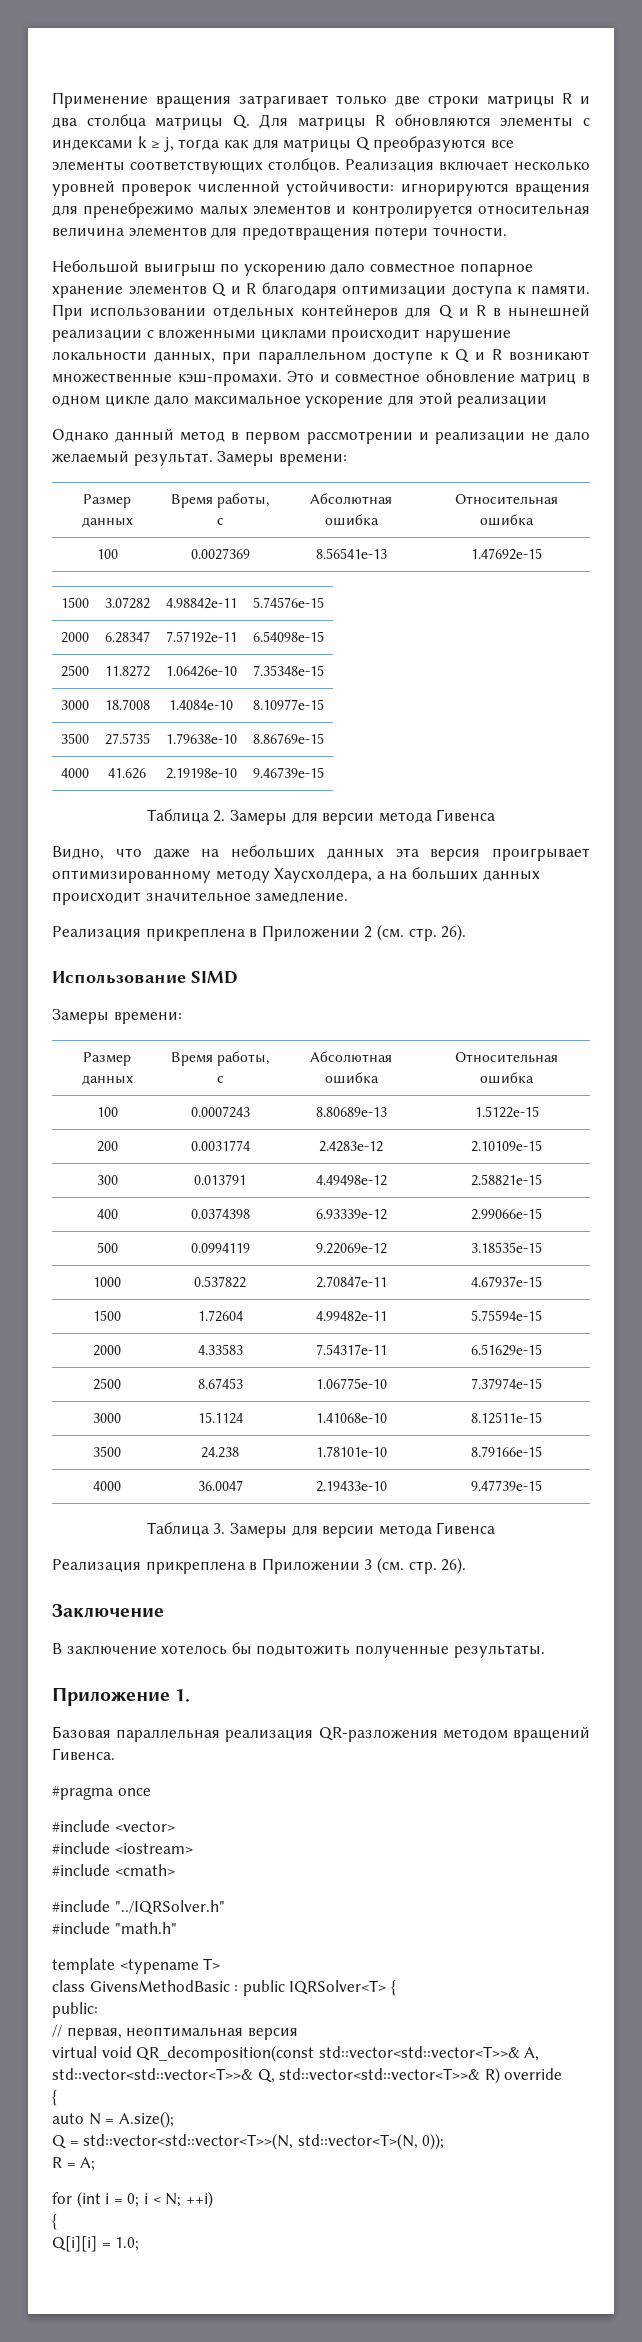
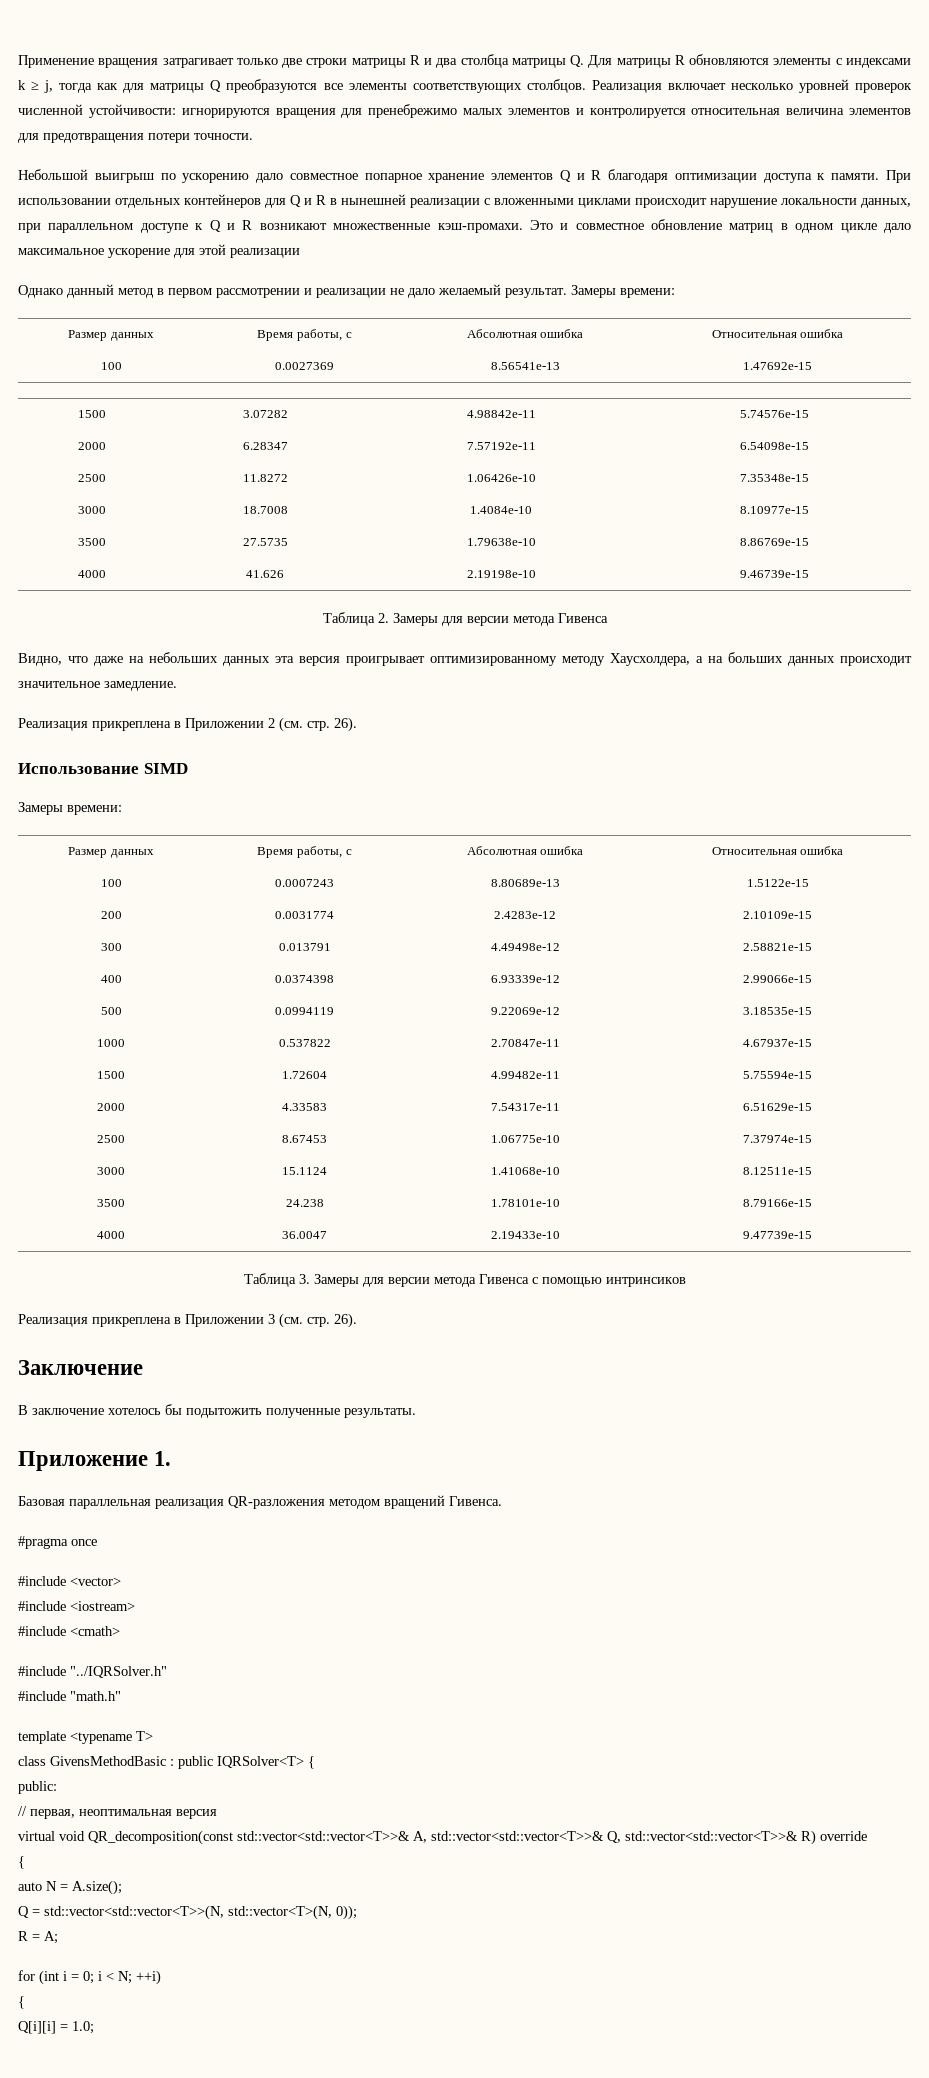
- Таблица 3. Замеры для версии метода Гивенса
+ Таблица 3. Замеры для версии метода Гивенса с помощью интринсиков

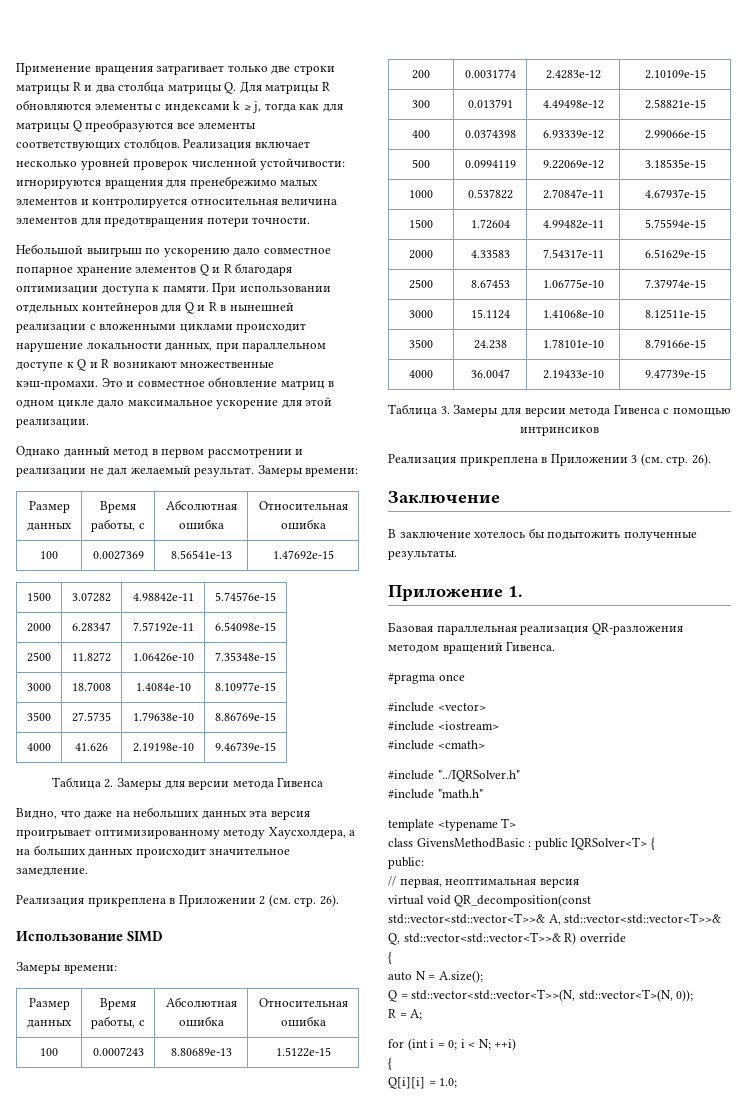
- Это и совместное обновление матриц в одном цикле дало максимальное ускорение для этой реализации
+ Это и совместное обновление матриц в одном цикле дало максимальное ускорение для этой реализации.
- Однако данный метод в первом рассмотрении и реализации не дало желаемый результат.
+ Однако данный метод в первом рассмотрении и реализации не дал желаемый результат.

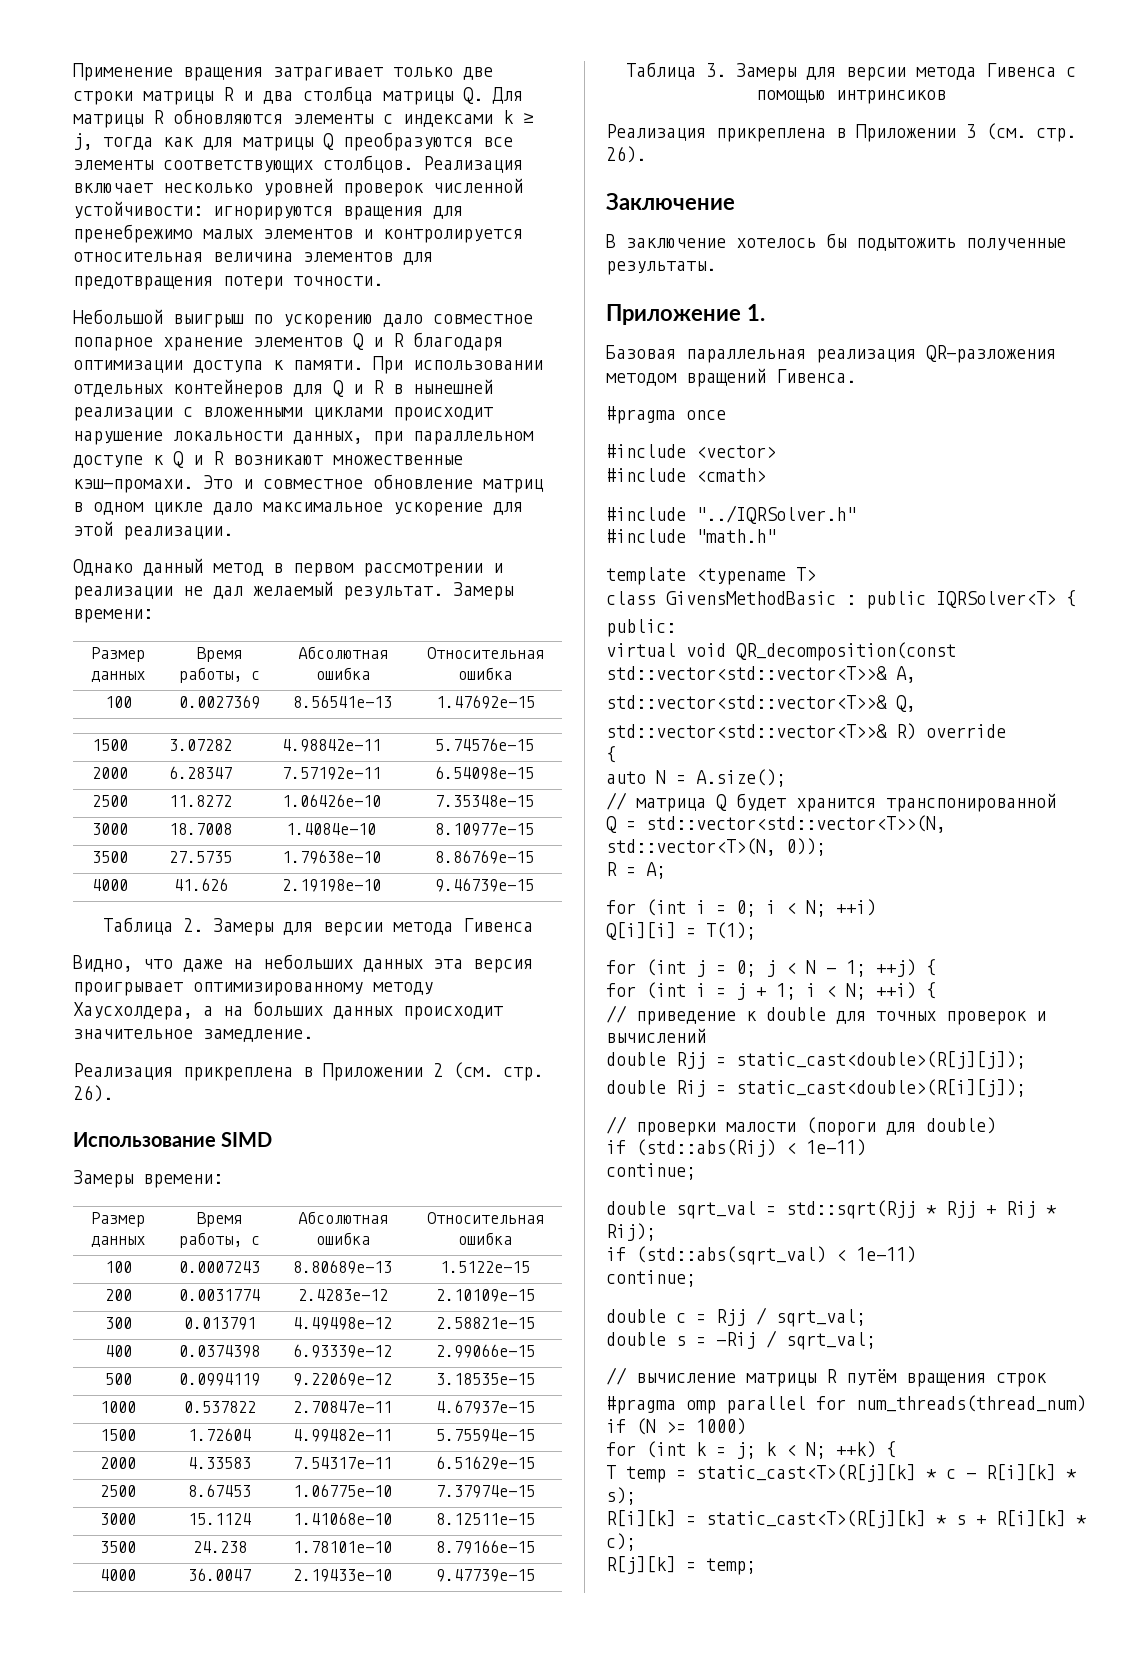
- #include <iostream>
- // первая, неоптимальная версия
- virtual void QR_decomposition(const std::vector<std::vector<T>>& A, std::vector<std::vector<T>>& Q, std::vector<std::vector<T>>& R) override
+ virtual void QR_decomposition(const std::vector<std::vector<T>>& A,
+ std::vector<std::vector<T>>& Q,
+ std::vector<std::vector<T>>& R) override
+ // матрица Q будет хранится транспонированной
  for (int i = 0; i < N; ++i)
- {
- Q[i][i] = 1.0;
+ Q[i][i] = T(1);
+ for (int j = 0; j < N - 1; ++j) {
+ for (int i = j + 1; i < N; ++i) {
+ // приведение к double для точных проверок и вычислений
+ double Rjj = static_cast<double>(R[j][j]);
+ double Rij = static_cast<double>(R[i][j]);
+ // проверки малости (пороги для double)
+ if (std::abs(Rij) < 1e-11)
+ continue;
+ double sqrt_val = std::sqrt(Rjj * Rjj + Rij * Rij);
+ if (std::abs(sqrt_val) < 1e-11)
+ continue;
+ double c = Rjj / sqrt_val;
+ double s = -Rij / sqrt_val;
+ // вычисление матрицы R путём вращения строк
+ #pragma omp parallel for num_threads(thread_num) if (N >= 1000)
+ for (int k = j; k < N; ++k) {
+ T temp = static_cast<T>(R[j][k] * c - R[i][k] * s);
+ R[i][k] = static_cast<T>(R[j][k] * s + R[i][k] * c);
+ R[j][k] = temp;

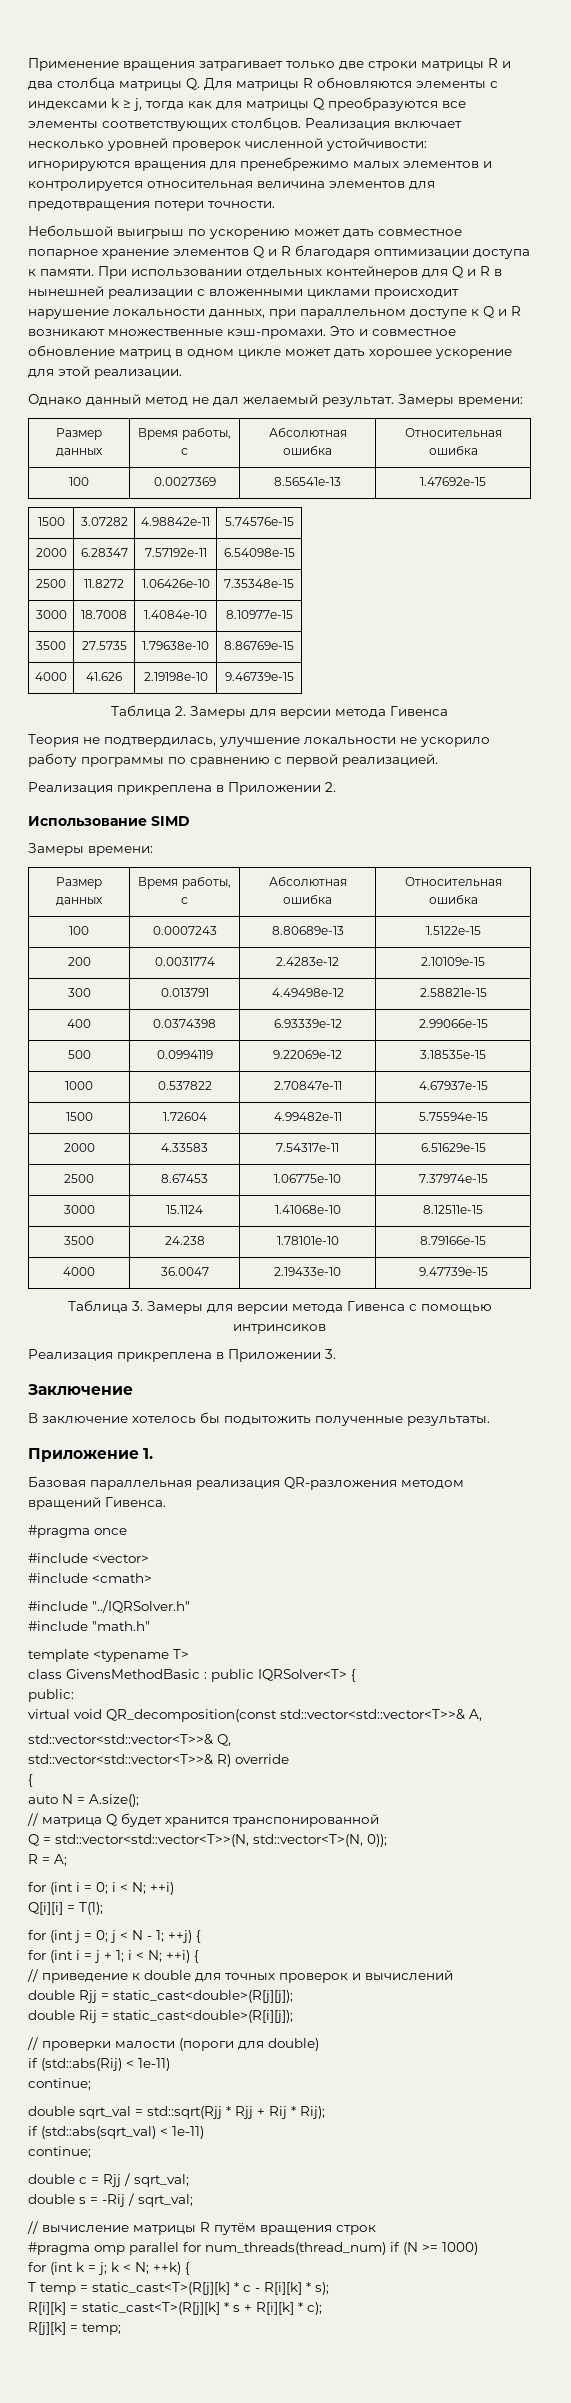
- Небольшой выигрыш по ускорению дало совместное попарное хранение элементов Q и R благодаря оптимизации доступа к памяти.
+ Небольшой выигрыш по ускорению может дать совместное попарное хранение элементов Q и R благодаря оптимизации доступа к памяти.
- Это и совместное обновление матриц в одном цикле дало максимальное ускорение для этой реализации.
+ Это и совместное обновление матриц в одном цикле может дать хорошее ускорение для этой реализации.
- Однако данный метод в первом рассмотрении и реализации не дал желаемый результат.
+ Однако данный метод не дал желаемый результат.
- Видно, что даже на небольших данных эта версия проигрывает оптимизированному методу Хаусхолдера, а на больших данных происходит значительное замедление.
- Реализация прикреплена в Приложении 2 (см. стр. 26).
+ Теория не подтвердилась, улучшение локальности не ускорило работу программы по сравнению с первой реализацией.
+ Реализация прикреплена в Приложении 2.
- Реализация прикреплена в Приложении 3 (см. стр. 26).
+ Реализация прикреплена в Приложении 3.

